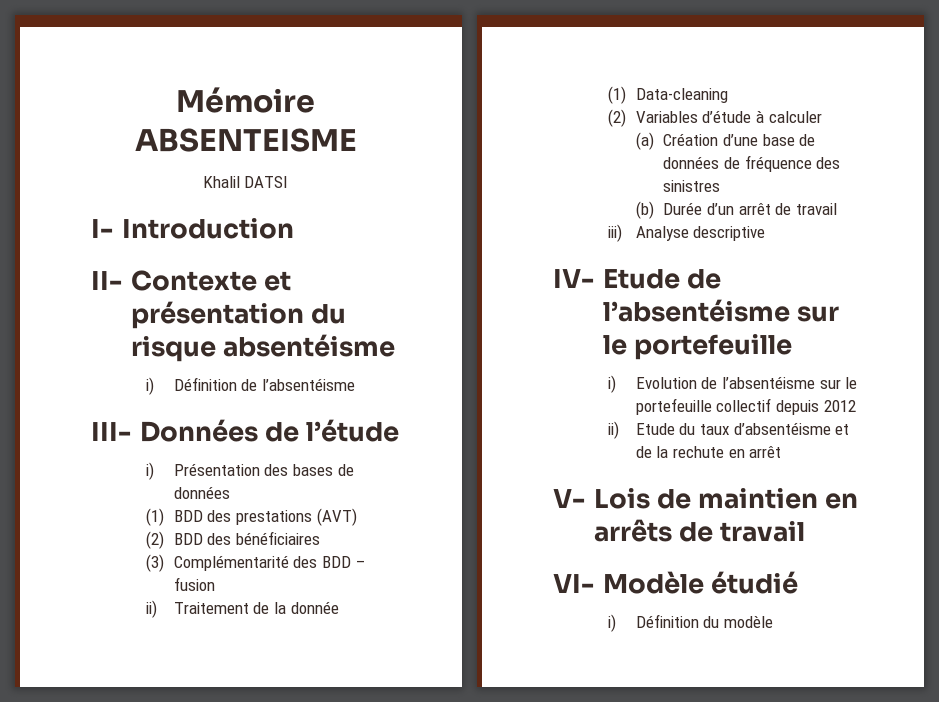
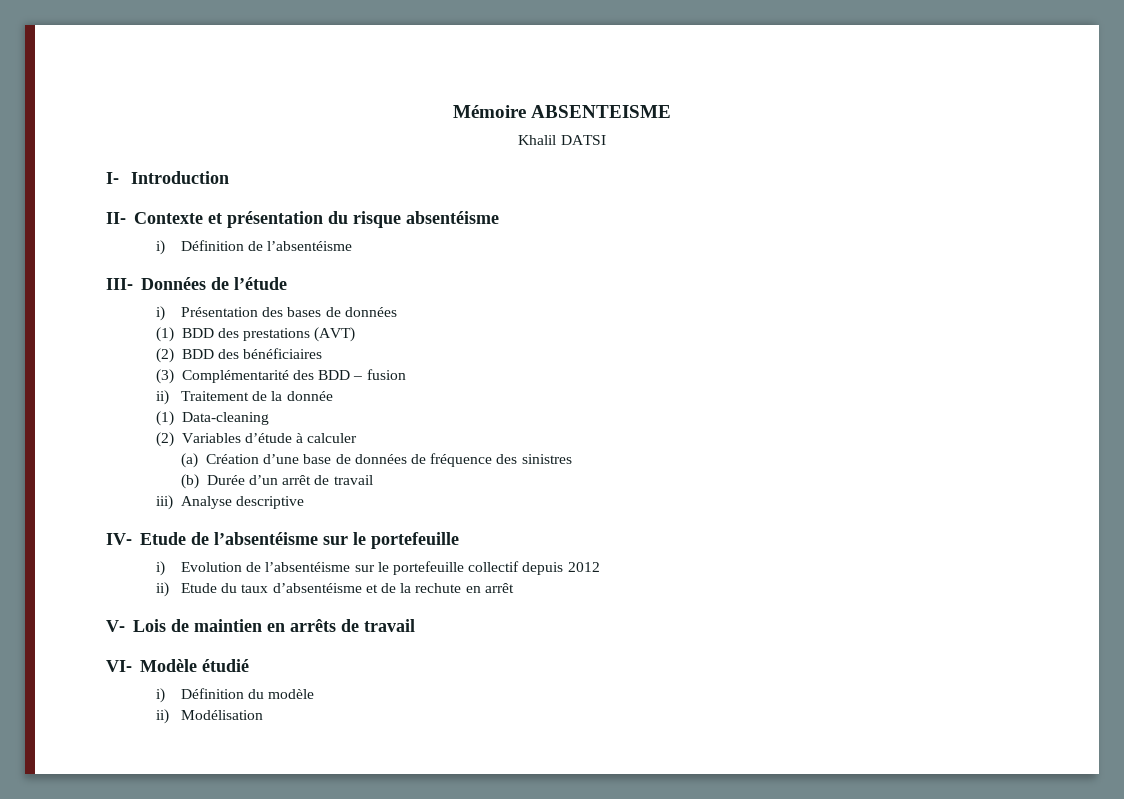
+ ii) Modélisation

